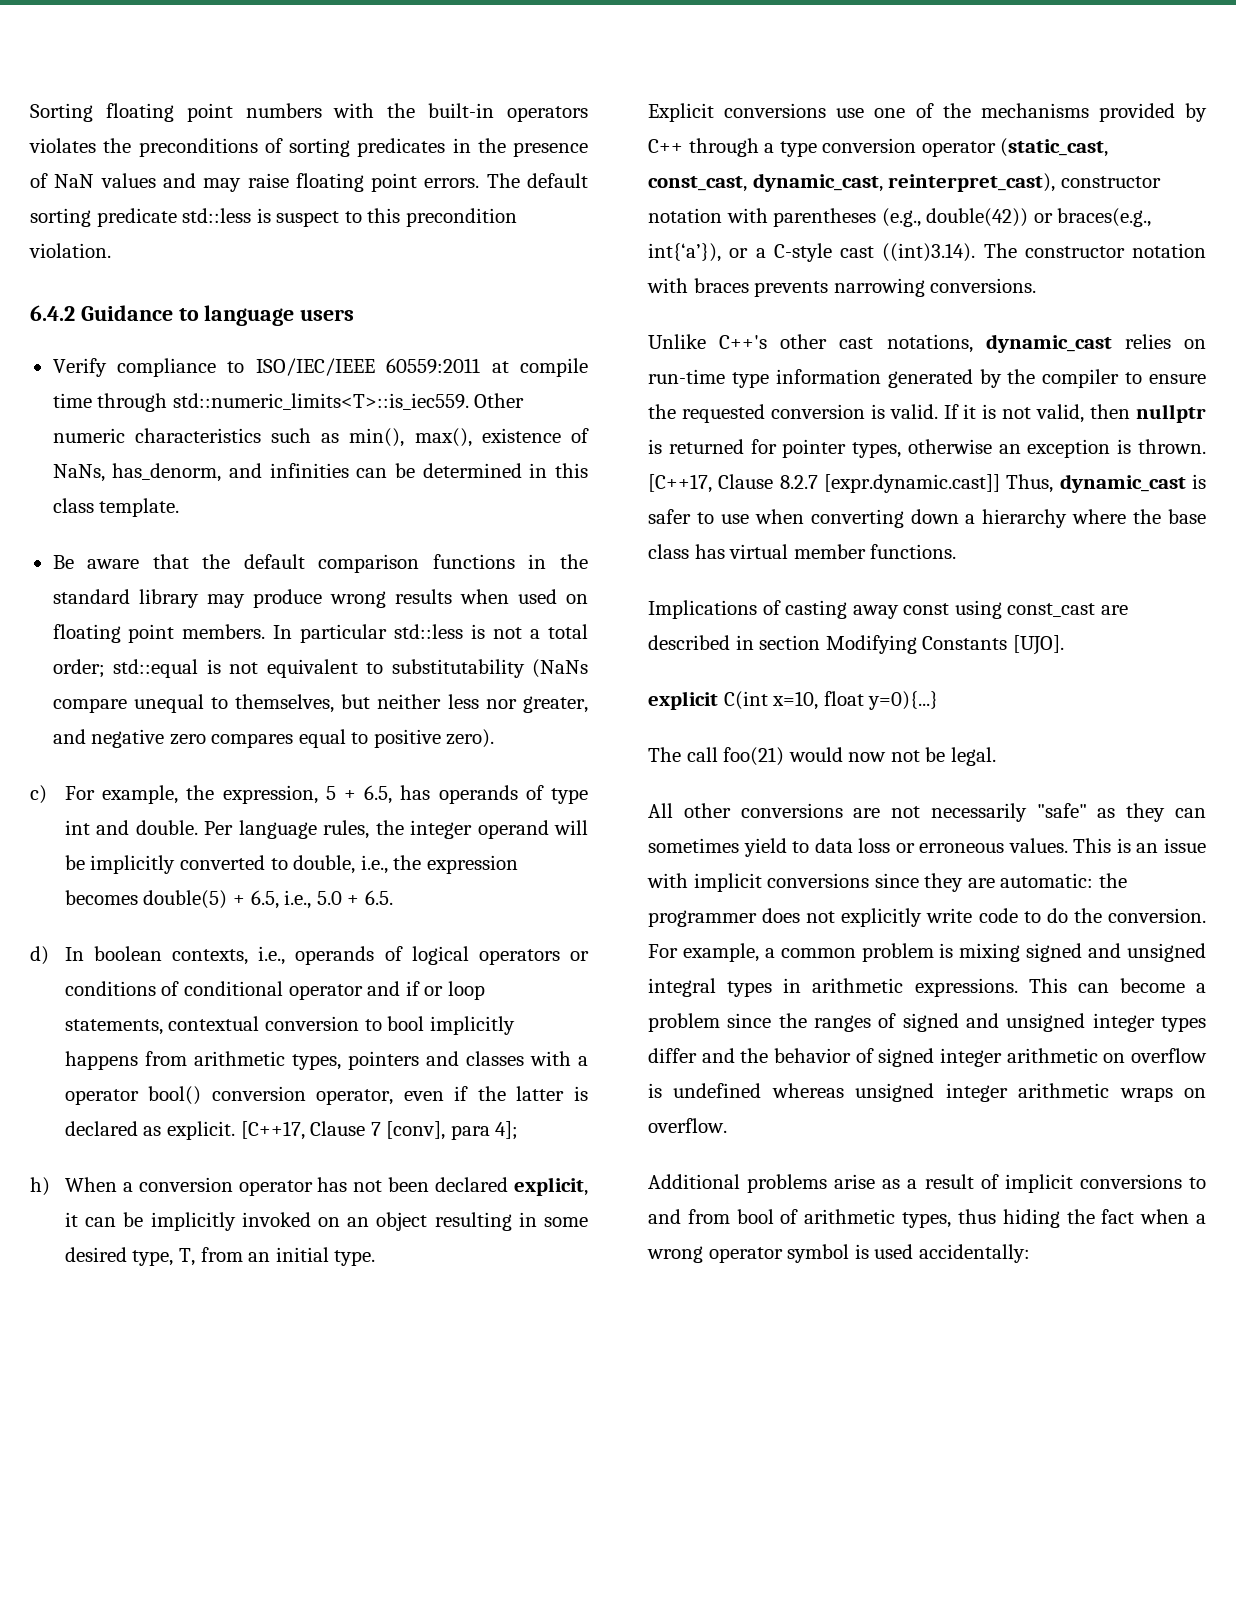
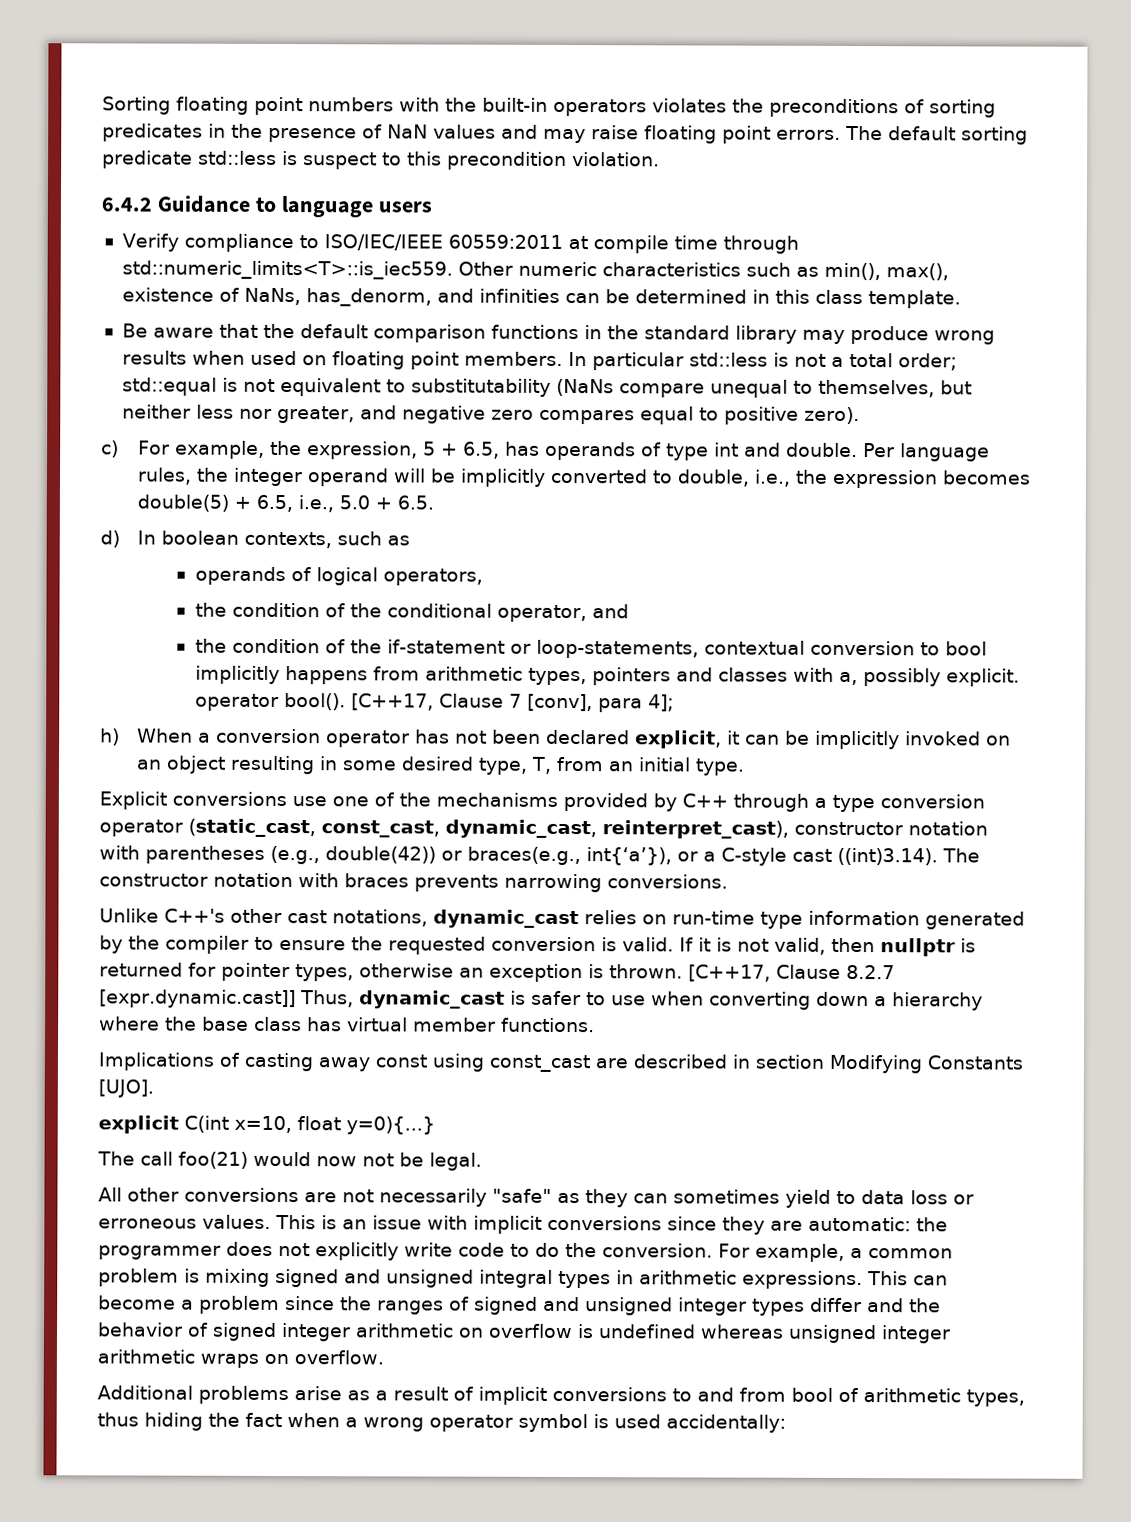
- d) In boolean contexts, i.e., operands of logical operators or conditions of conditional operator and if or loop statements, contextual conversion to bool implicitly happens from arithmetic types, pointers and classes with a operator bool() conversion operator, even if the latter is declared as explicit.
+ d) In boolean contexts, such as
+ operands of logical operators,
+ the condition of the conditional operator, and
+ the condition of the if-statement or loop-statements, contextual conversion to bool implicitly happens from arithmetic types, pointers and classes with a, possibly explicit. operator bool().

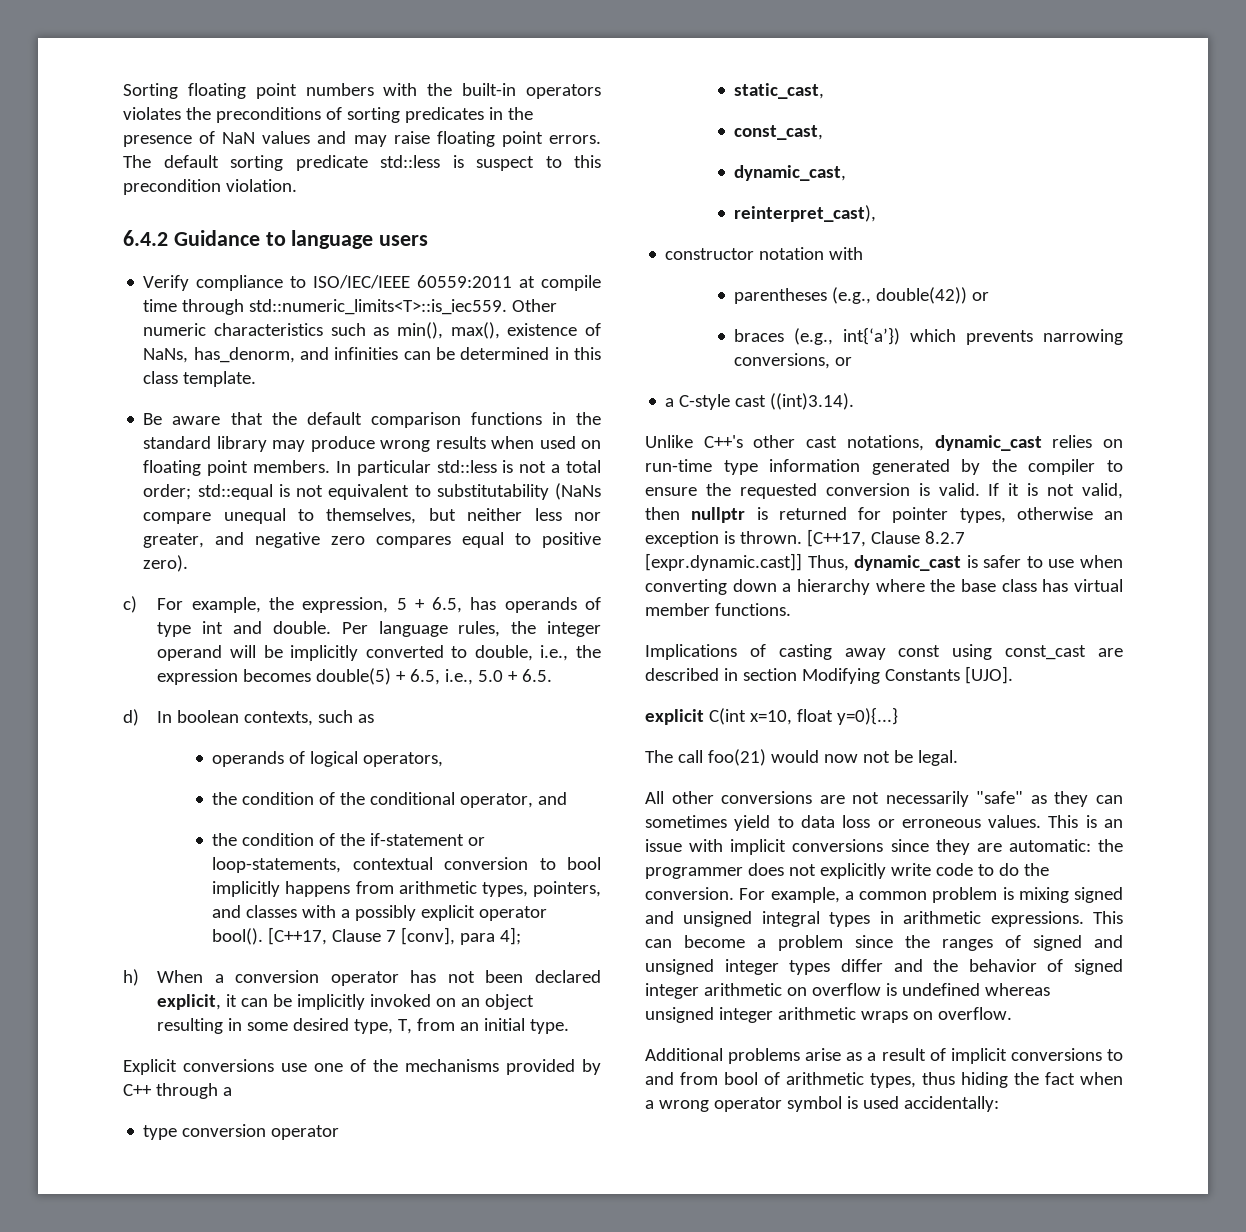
- the condition of the if-statement or loop-statements, contextual conversion to bool implicitly happens from arithmetic types, pointers and classes with a, possibly explicit. operator bool().
+ the condition of the if-statement or loop-statements, contextual conversion to bool implicitly happens from arithmetic types, pointers, and classes with a possibly explicit operator bool().
- Explicit conversions use one of the mechanisms provided by C++ through a type conversion operator (static_cast, const_cast, dynamic_cast, reinterpret_cast), constructor notation with parentheses (e.g., double(42)) or braces(e.g., int{‘a’}), or a C-style cast ((int)3.14). The constructor notation with braces prevents narrowing conversions.
+ Explicit conversions use one of the mechanisms provided by C++ through a
+ type conversion operator
+ static_cast,
+ const_cast,
+ dynamic_cast,
+ reinterpret_cast),
+ constructor notation with
+ parentheses (e.g., double(42)) or
+ braces (e.g., int{‘a’}) which prevents narrowing conversions, or
+ a C-style cast ((int)3.14).

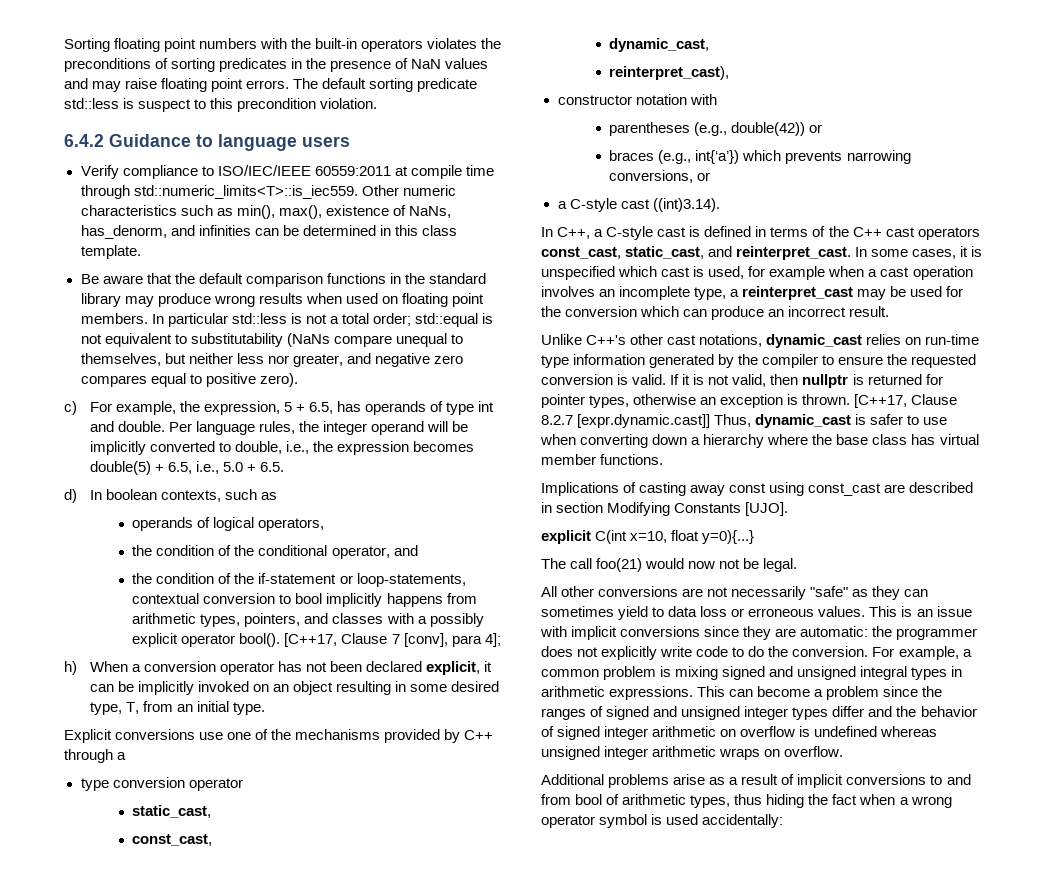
+ In C++, a C-style cast is defined in terms of the C++ cast operators const_cast, static_cast, and reinterpret_cast. In some cases, it is unspecified which cast is used, for example when a cast operation involves an incomplete type, a reinterpret_cast may be used for the conversion which can produce an incorrect result.

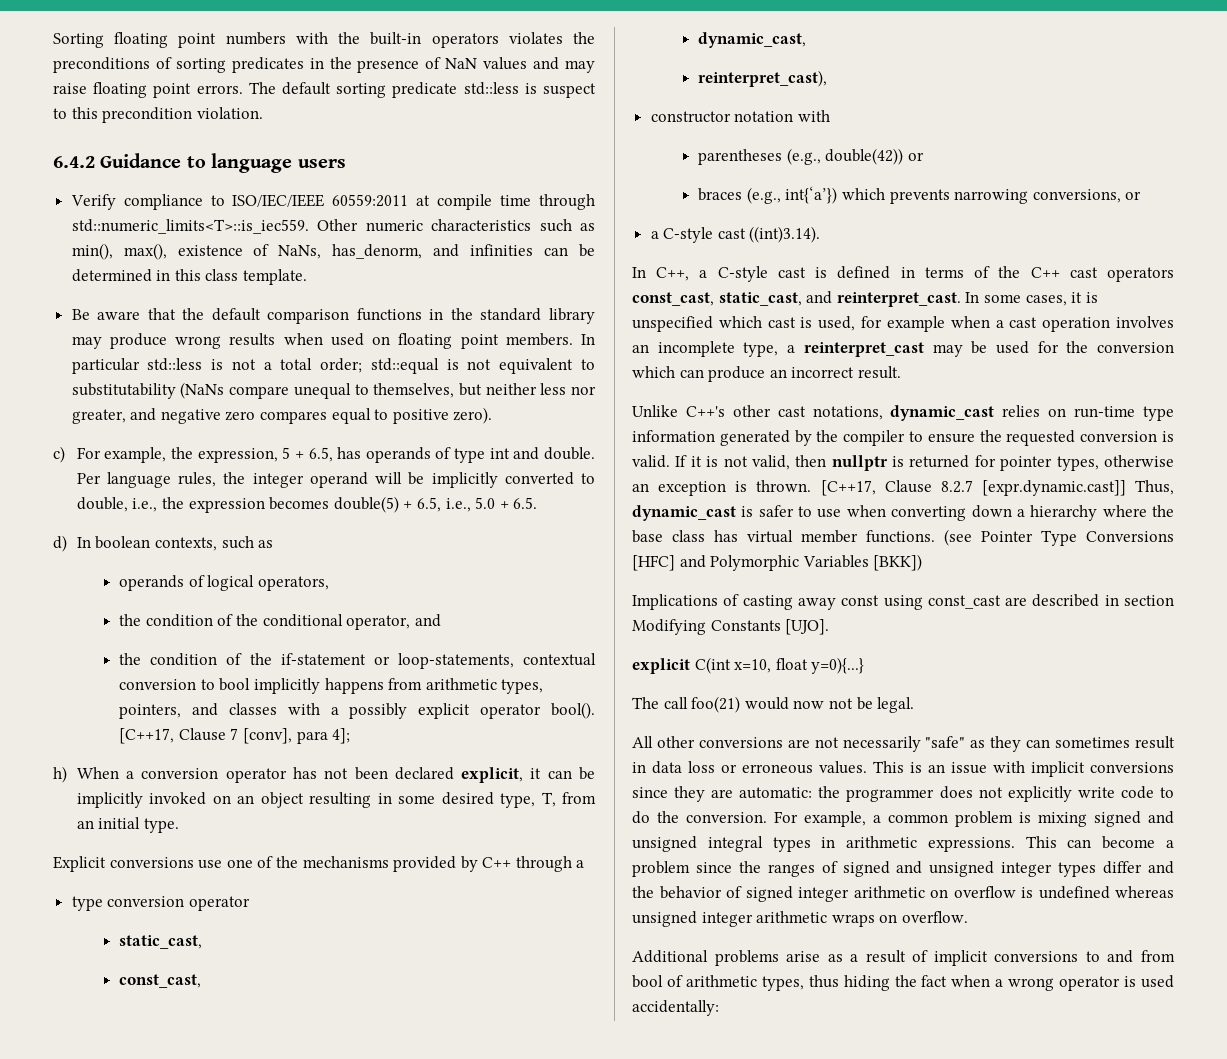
+ (see Pointer Type Conversions [HFC] and Polymorphic Variables [BKK])
- All other conversions are not necessarily "safe" as they can sometimes yield to data loss or erroneous values.
+ All other conversions are not necessarily "safe" as they can sometimes result in data loss or erroneous values.
- Additional problems arise as a result of implicit conversions to and from bool of arithmetic types, thus hiding the fact when a wrong operator symbol is used accidentally:
+ Additional problems arise as a result of implicit conversions to and from bool of arithmetic types, thus hiding the fact when a wrong operator is used accidentally:

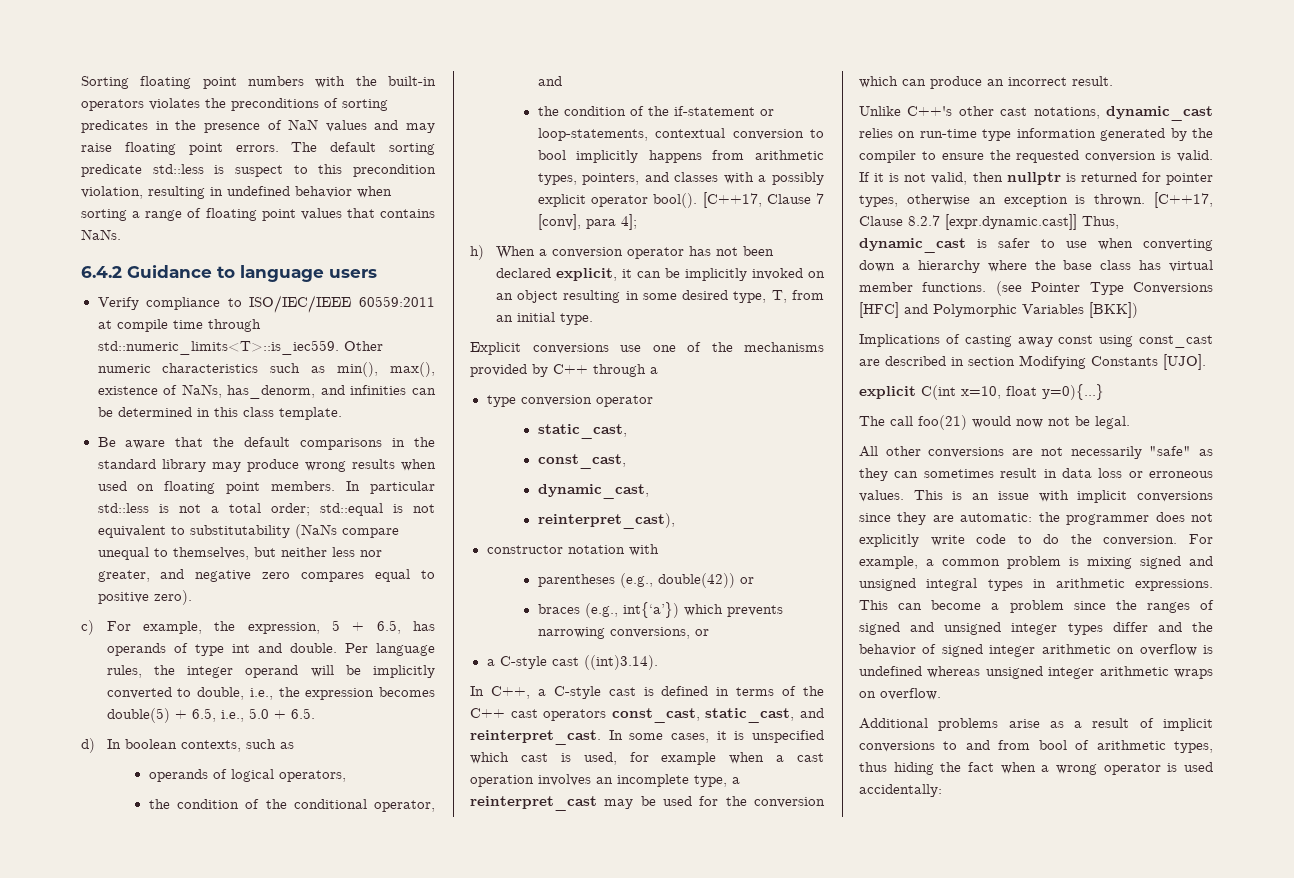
- The default sorting predicate std::less is suspect to this precondition violation.
+ The default sorting predicate std::less is suspect to this precondition violation, resulting in undefined behavior when sorting a range of floating point values that contains NaNs.
- Be aware that the default comparison functions in the standard library may produce wrong results when used on floating point members.
+ Be aware that the default comparisons in the standard library may produce wrong results when used on floating point members.

